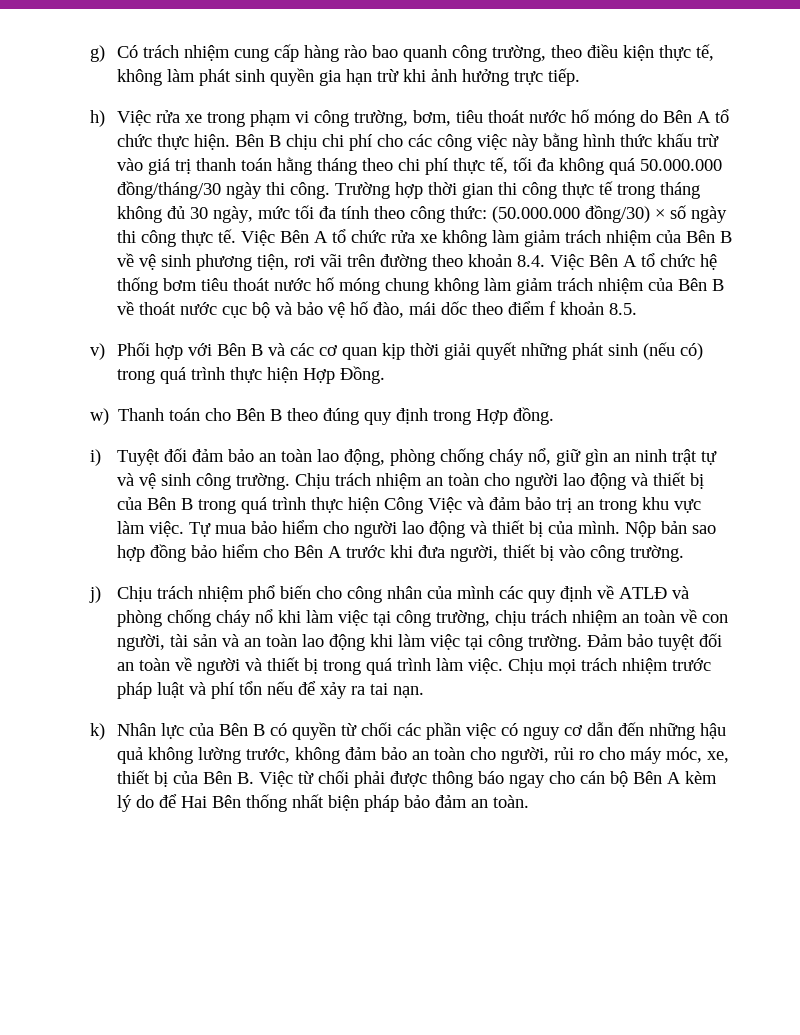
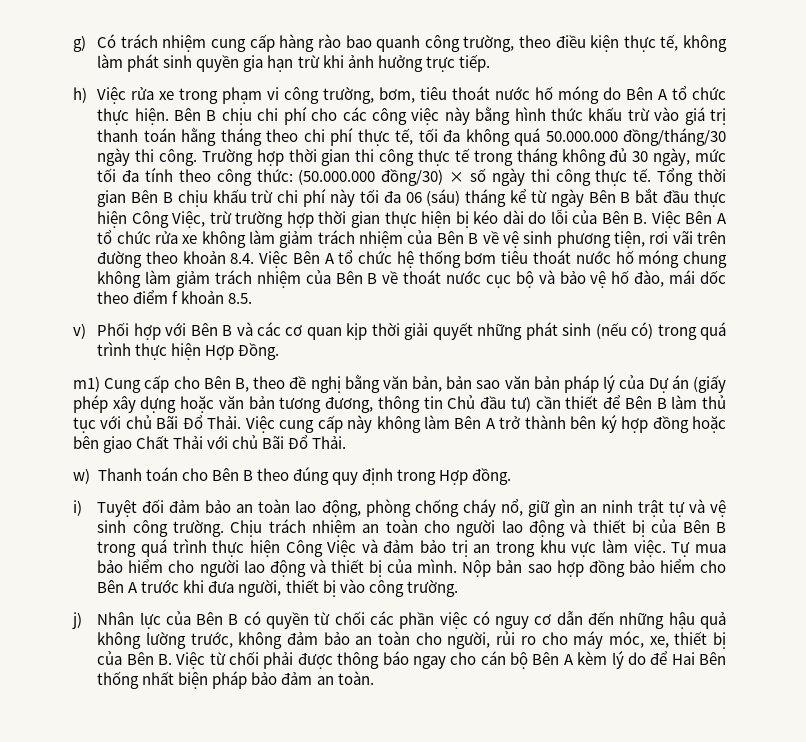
- Việc Bên A tổ chức rửa xe không làm giảm trách nhiệm của Bên B về vệ sinh phương tiện, rơi vãi trên đường theo khoản 8.4. Việc Bên A tổ chức hệ thống bơm tiêu thoát nước hố móng chung không làm giảm trách nhiệm của Bên B về thoát nước cục bộ và bảo vệ hố đào, mái dốc theo điểm f khoản 8.5.
+ Tổng thời gian Bên B chịu khấu trừ chi phí này tối đa 06 (sáu) tháng kể từ ngày Bên B bắt đầu thực hiện Công Việc, trừ trường hợp thời gian thực hiện bị kéo dài do lỗi của Bên B. Việc Bên A tổ chức rửa xe không làm giảm trách nhiệm của Bên B về vệ sinh phương tiện, rơi vãi trên đường theo khoản 8.4. Việc Bên A tổ chức hệ thống bơm tiêu thoát nước hố móng chung không làm giảm trách nhiệm của Bên B về thoát nước cục bộ và bảo vệ hố đào, mái dốc theo điểm f khoản 8.5.
+ m1) Cung cấp cho Bên B, theo đề nghị bằng văn bản, bản sao văn bản pháp lý của Dự án (giấy phép xây dựng hoặc văn bản tương đương, thông tin Chủ đầu tư) cần thiết để Bên B làm thủ tục với chủ Bãi Đổ Thải. Việc cung cấp này không làm Bên A trở thành bên ký hợp đồng hoặc bên giao Chất Thải với chủ Bãi Đổ Thải.
- j) Chịu trách nhiệm phổ biến cho công nhân của mình các quy định về ATLĐ và phòng chống cháy nổ khi làm việc tại công trường, chịu trách nhiệm an toàn về con người, tài sản và an toàn lao động khi làm việc tại công trường. Đảm bảo tuyệt đối an toàn về người và thiết bị trong quá trình làm việc. Chịu mọi trách nhiệm trước pháp luật và phí tổn nếu để xảy ra tai nạn.
- k) Nhân lực của Bên B có quyền từ chối các phần việc có nguy cơ dẫn đến những hậu quả không lường trước, không đảm bảo an toàn cho người, rủi ro cho máy móc, xe, thiết bị của Bên B. Việc từ chối phải được thông báo ngay cho cán bộ Bên A kèm lý do để Hai Bên thống nhất biện pháp bảo đảm an toàn.
+ j) Nhân lực của Bên B có quyền từ chối các phần việc có nguy cơ dẫn đến những hậu quả không lường trước, không đảm bảo an toàn cho người, rủi ro cho máy móc, xe, thiết bị của Bên B. Việc từ chối phải được thông báo ngay cho cán bộ Bên A kèm lý do để Hai Bên thống nhất biện pháp bảo đảm an toàn.

